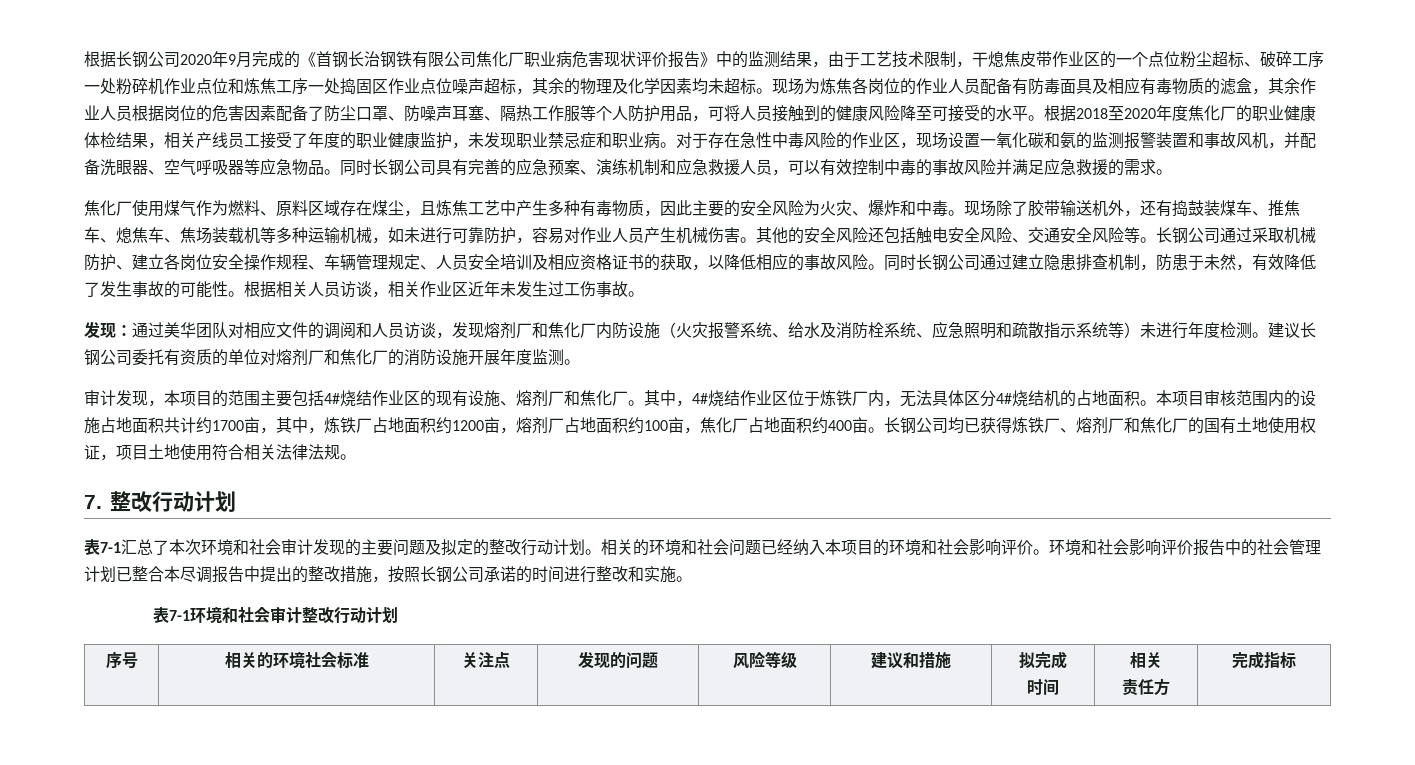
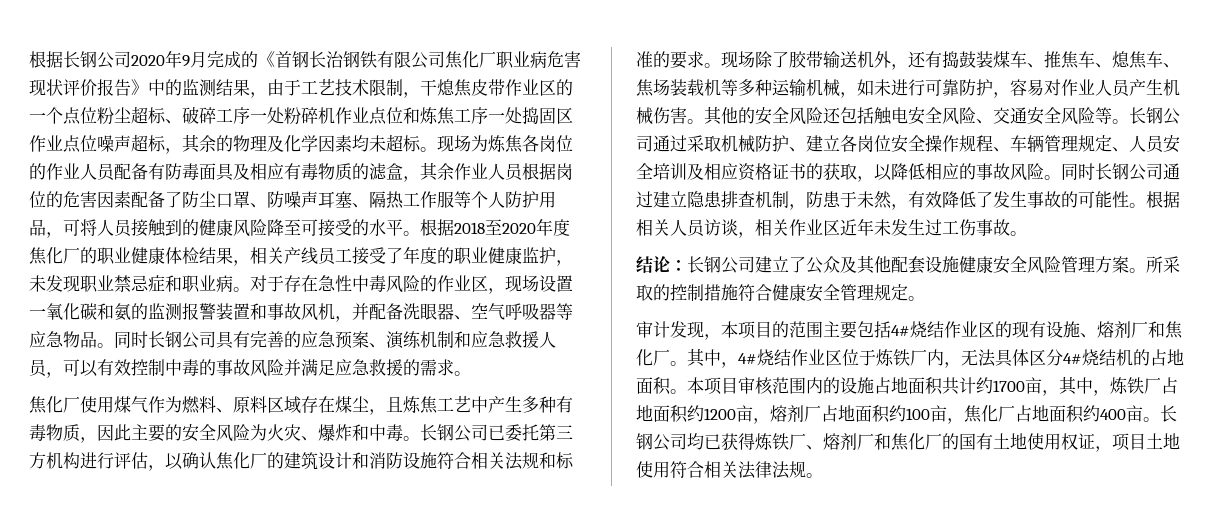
+ 长钢公司已委托第三方机构进行评估，以确认焦化厂的建筑设计和消防设施符合相关法规和标准的要求。
- 发现：通过美华团队对相应文件的调阅和人员访谈，发现熔剂厂和焦化厂内防设施（火灾报警系统、给水及消防栓系统、应急照明和疏散指示系统等）未进行年度检测。建议长钢公司委托有资质的单位对熔剂厂和焦化厂的消防设施开展年度监测。
+ 结论：长钢公司建立了公众及其他配套设施健康安全风险管理方案。所采取的控制措施符合健康安全管理规定。
- 7.整改行动计划
- 表7-1汇总了本次环境和社会审计发现的主要问题及拟定的整改行动计划。相关的环境和社会问题已经纳入本项目的环境和社会影响评价。环境和社会影响评价报告中的社会管理计划已整合本尽调报告中提出的整改措施，按照长钢公司承诺的时间进行整改和实施。
- 表7-1环境和社会审计整改行动计划
- 序号 | 相关的环境社会标准 | 关注点 | 发现的问题 | 风险等级 | 建议和措施 | 拟完成
- 时间 | 相关
- 责任方 | 完成指标

